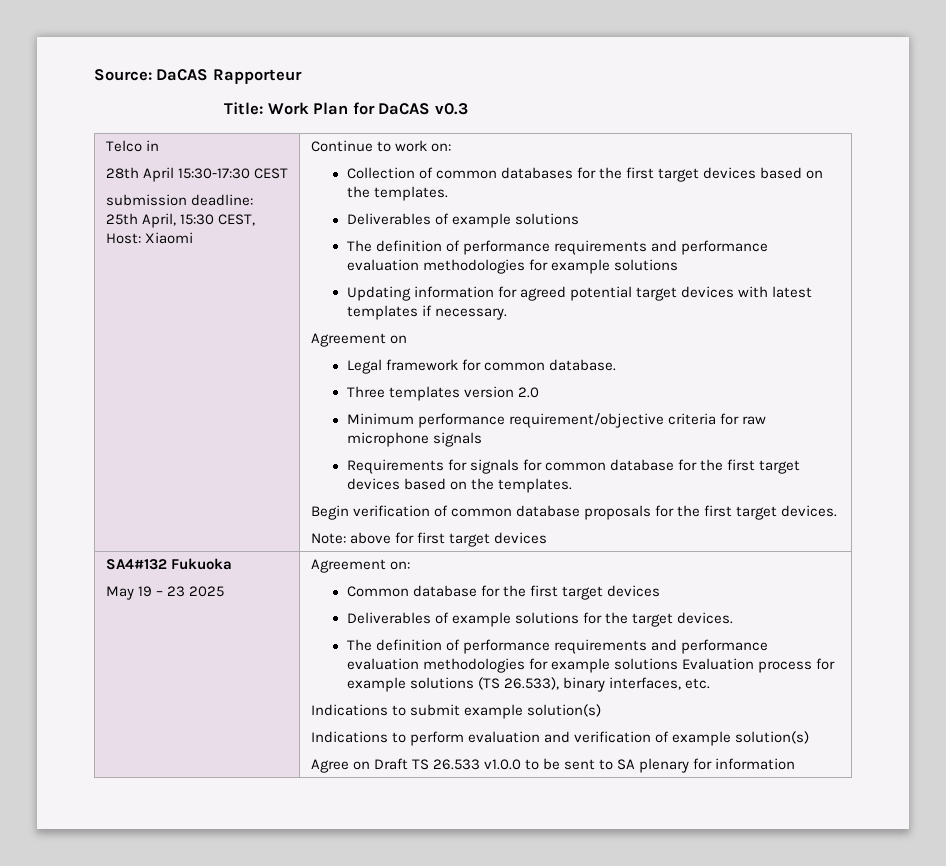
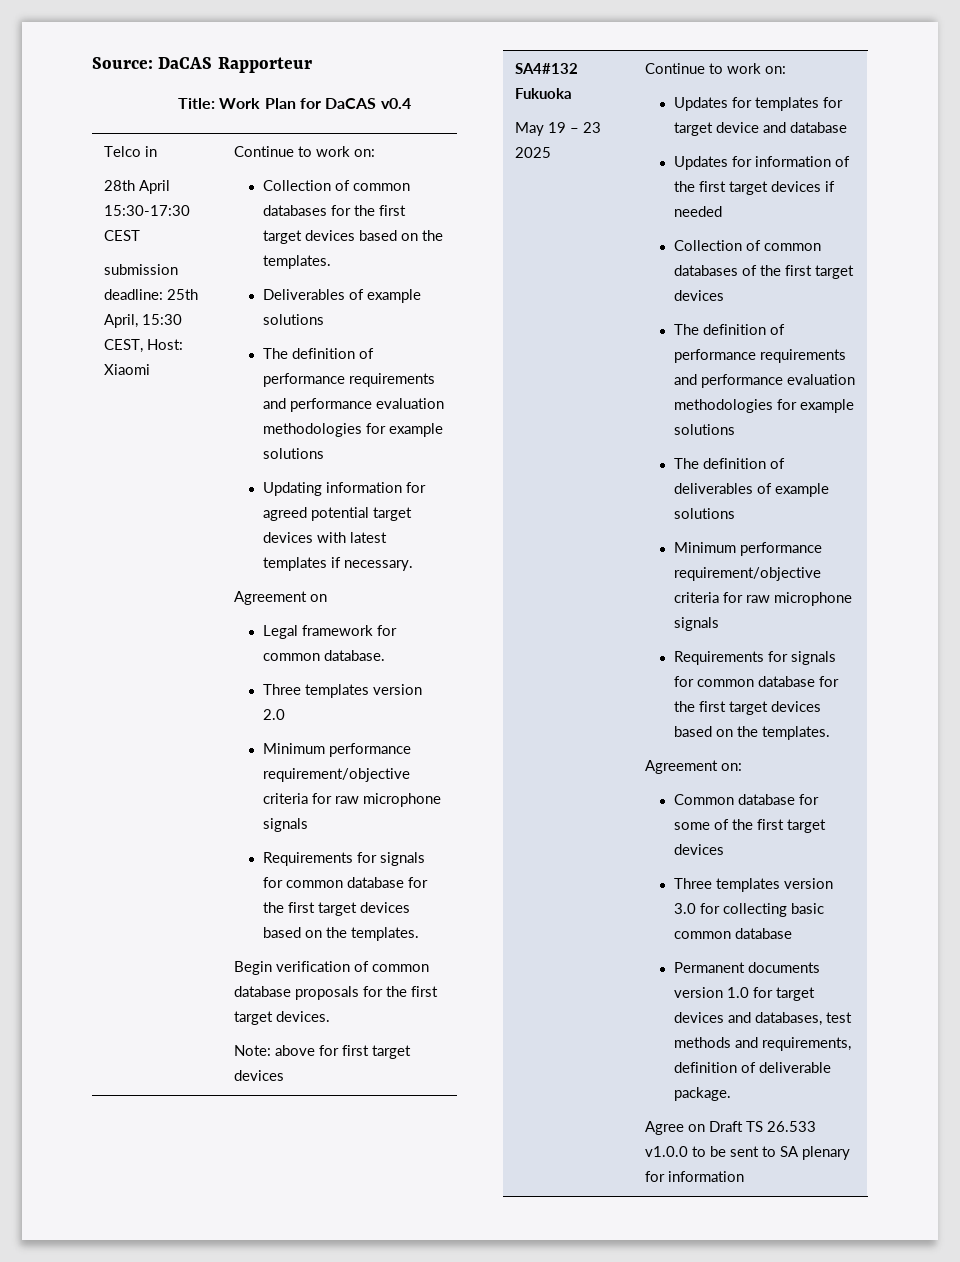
- Title: Work Plan for DaCAS v0.3
+ Title: Work Plan for DaCAS v0.4
- May 19 – 23 2025 | Agreement on:
- Common database for the first target devices
- Deliverables of example solutions for the target devices.
- The definition of performance requirements and performance evaluation methodologies for example solutions Evaluation process for example solutions (TS 26.533), binary interfaces, etc.
- Indications to submit example solution(s)
- Indications to perform evaluation and verification of example solution(s)
+ May 19 – 23 2025 | Continue to work on:
+ Updates for templates for target device and database
+ Updates for information of the first target devices if needed
+ Collection of common databases of the first target devices
+ The definition of performance requirements and performance evaluation methodologies for example solutions
+ The definition of deliverables of example solutions
+ Minimum performance requirement/objective criteria for raw microphone signals
+ Requirements for signals for common database for the first target devices based on the templates.
+ Agreement on:
+ Common database for some of the first target devices
+ Three templates version 3.0 for collecting basic common database
+ Permanent documents version 1.0 for target devices and databases, test methods and requirements, definition of deliverable package.

